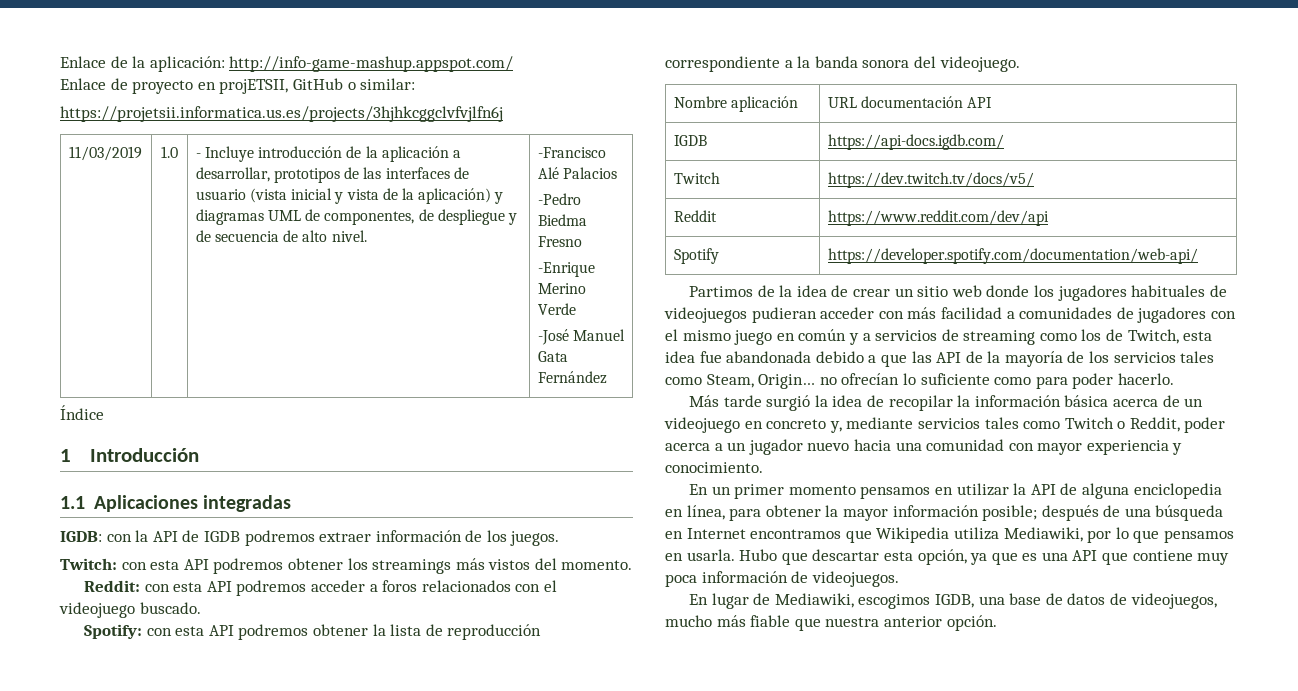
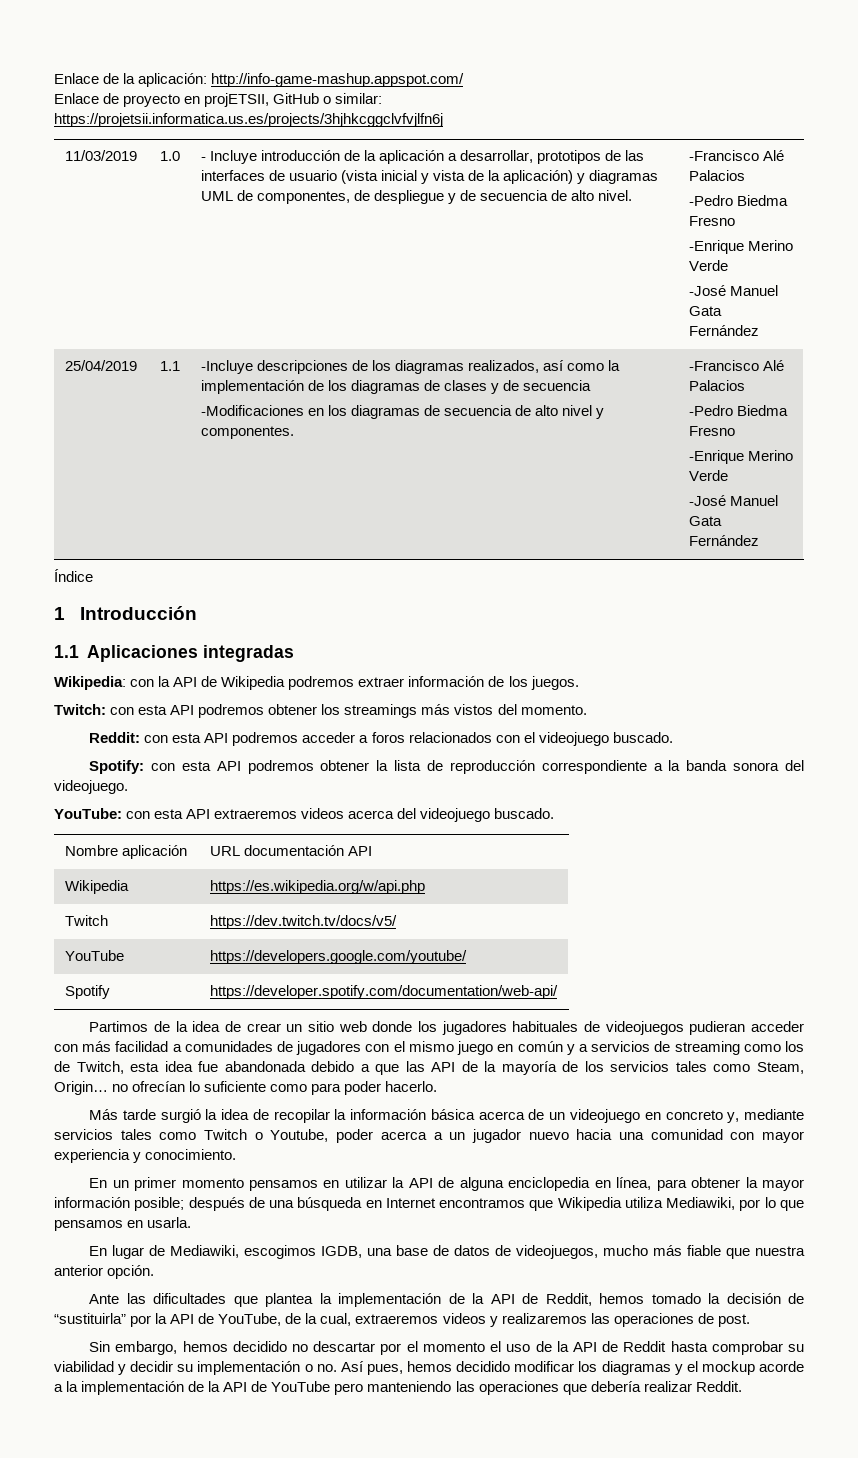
+ 25/04/2019 | 1.1 | -Incluye descripciones de los diagramas realizados, así como la implementación de los diagramas de clases y de secuencia
+ -Modificaciones en los diagramas de secuencia de alto nivel y componentes. | -Francisco Alé Palacios
+ -Pedro Biedma Fresno
+ -Enrique Merino Verde
+ -José Manuel Gata Fernández
- IGDB: con la API de IGDB podremos extraer información de los juegos.
+ Wikipedia: con la API de Wikipedia podremos extraer información de los juegos.
+ YouTube: con esta API extraeremos videos acerca del videojuego buscado.
- IGDB | https://api-docs.igdb.com/
+ Wikipedia | https://es.wikipedia.org/w/api.php
- Reddit | https://www.reddit.com/dev/api
+ YouTube | https://developers.google.com/youtube/
- Más tarde surgió la idea de recopilar la información básica acerca de un videojuego en concreto y, mediante servicios tales como Twitch o Reddit, poder acerca a un jugador nuevo hacia una comunidad con mayor experiencia y conocimiento.
+ Más tarde surgió la idea de recopilar la información básica acerca de un videojuego en concreto y, mediante servicios tales como Twitch o Youtube, poder acerca a un jugador nuevo hacia una comunidad con mayor experiencia y conocimiento.
- Hubo que descartar esta opción, ya que es una API que contiene muy poca información de videojuegos.
+ Ante las dificultades que plantea la implementación de la API de Reddit, hemos tomado la decisión de “sustituirla” por la API de YouTube, de la cual, extraeremos videos y realizaremos las operaciones de post.
+ Sin embargo, hemos decidido no descartar por el momento el uso de la API de Reddit hasta comprobar su viabilidad y decidir su implementación o no. Así pues, hemos decidido modificar los diagramas y el mockup acorde a la implementación de la API de YouTube pero manteniendo las operaciones que debería realizar Reddit.

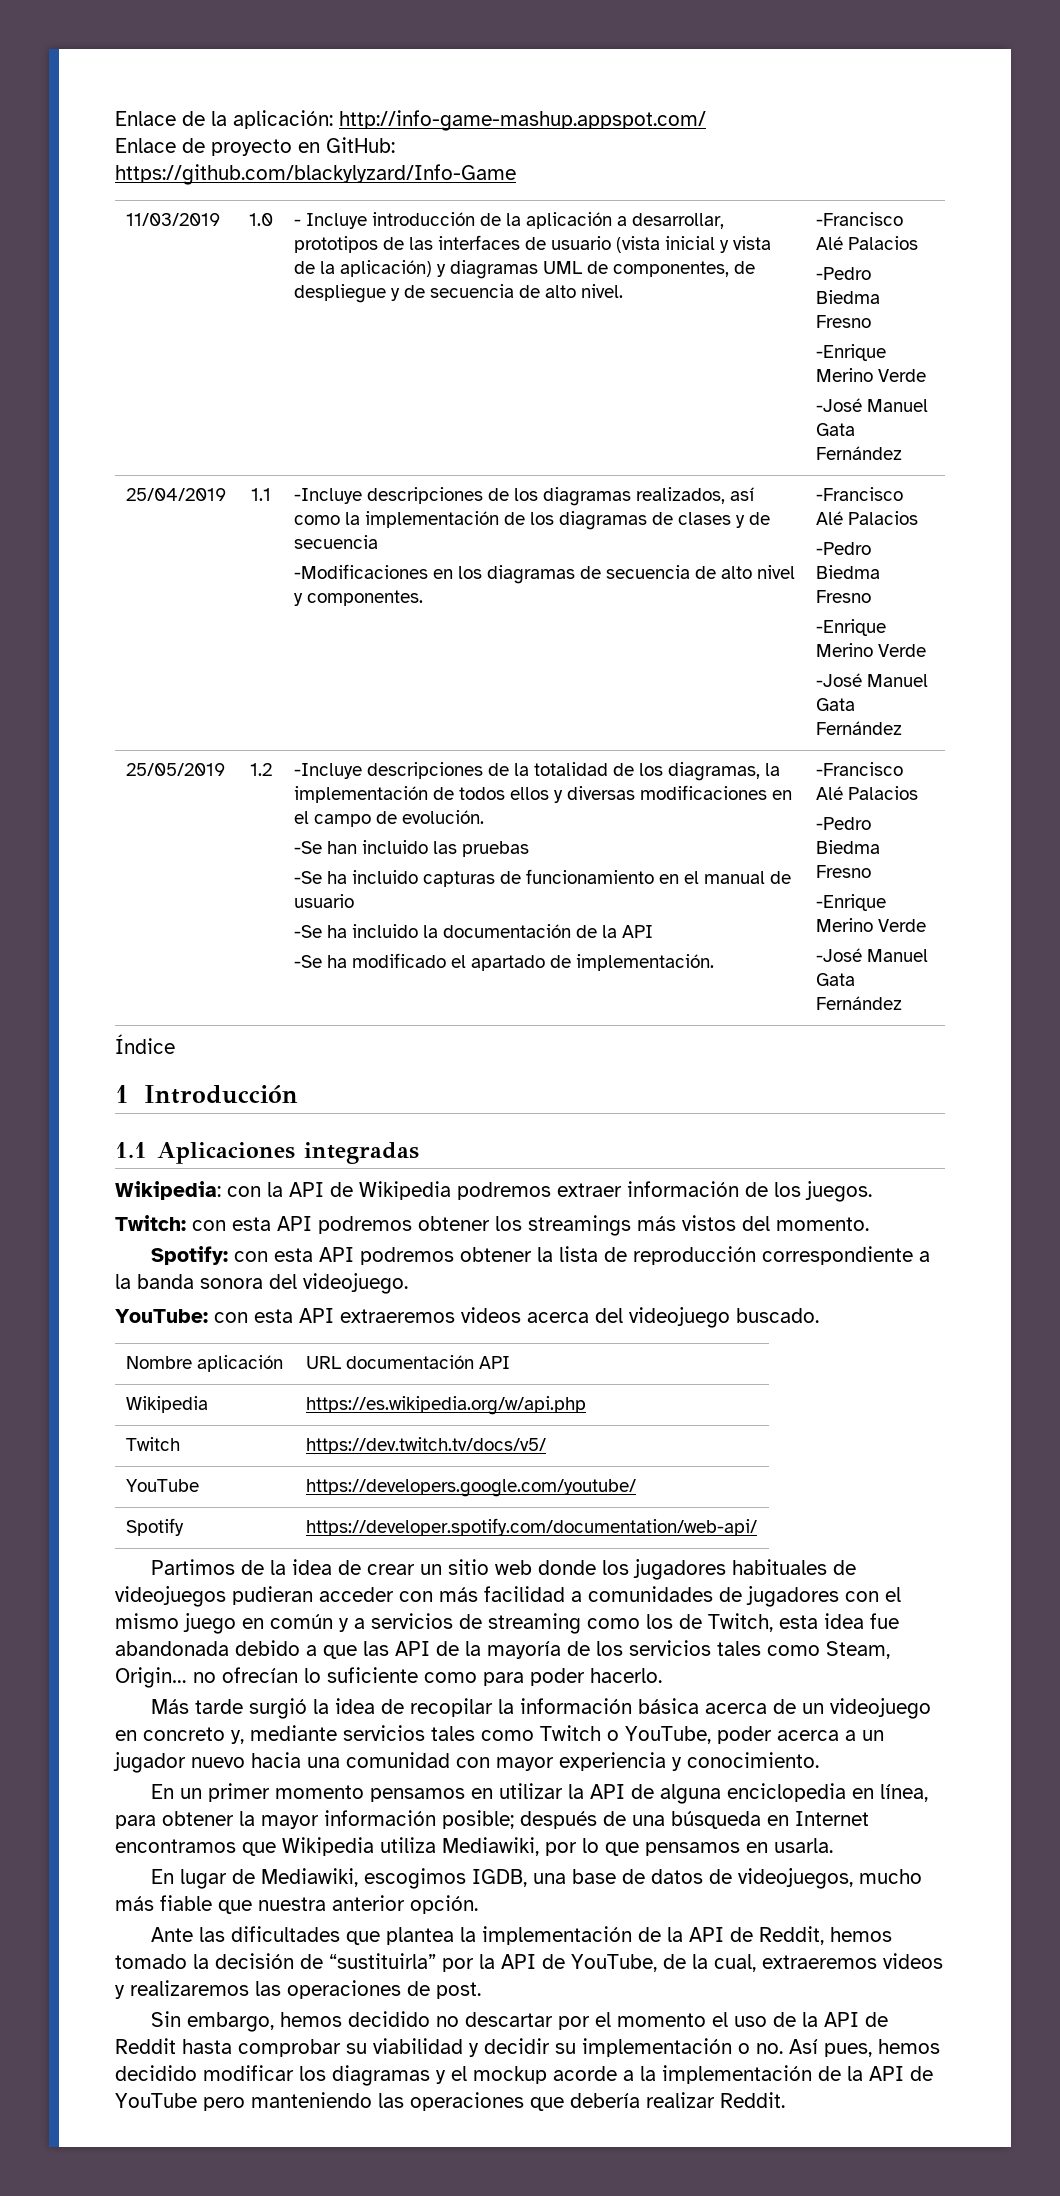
- Enlace de proyecto en projETSII, GitHub o similar:
- https://projetsii.informatica.us.es/projects/3hjhkcggclvfvjlfn6j
+ Enlace de proyecto en GitHub:
+ https://github.com/blackylyzard/Info-Game
+ 25/05/2019 | 1.2 | -Incluye descripciones de la totalidad de los diagramas, la implementación de todos ellos y diversas modificaciones en el campo de evolución.
+ -Se han incluido las pruebas
+ -Se ha incluido capturas de funcionamiento en el manual de usuario
+ -Se ha incluido la documentación de la API
+ -Se ha modificado el apartado de implementación. | -Francisco Alé Palacios
+ -Pedro Biedma Fresno
+ -Enrique Merino Verde
+ -José Manuel Gata Fernández
- Reddit: con esta API podremos acceder a foros relacionados con el videojuego buscado.
- Más tarde surgió la idea de recopilar la información básica acerca de un videojuego en concreto y, mediante servicios tales como Twitch o Youtube, poder acerca a un jugador nuevo hacia una comunidad con mayor experiencia y conocimiento.
+ Más tarde surgió la idea de recopilar la información básica acerca de un videojuego en concreto y, mediante servicios tales como Twitch o YouTube, poder acerca a un jugador nuevo hacia una comunidad con mayor experiencia y conocimiento.

